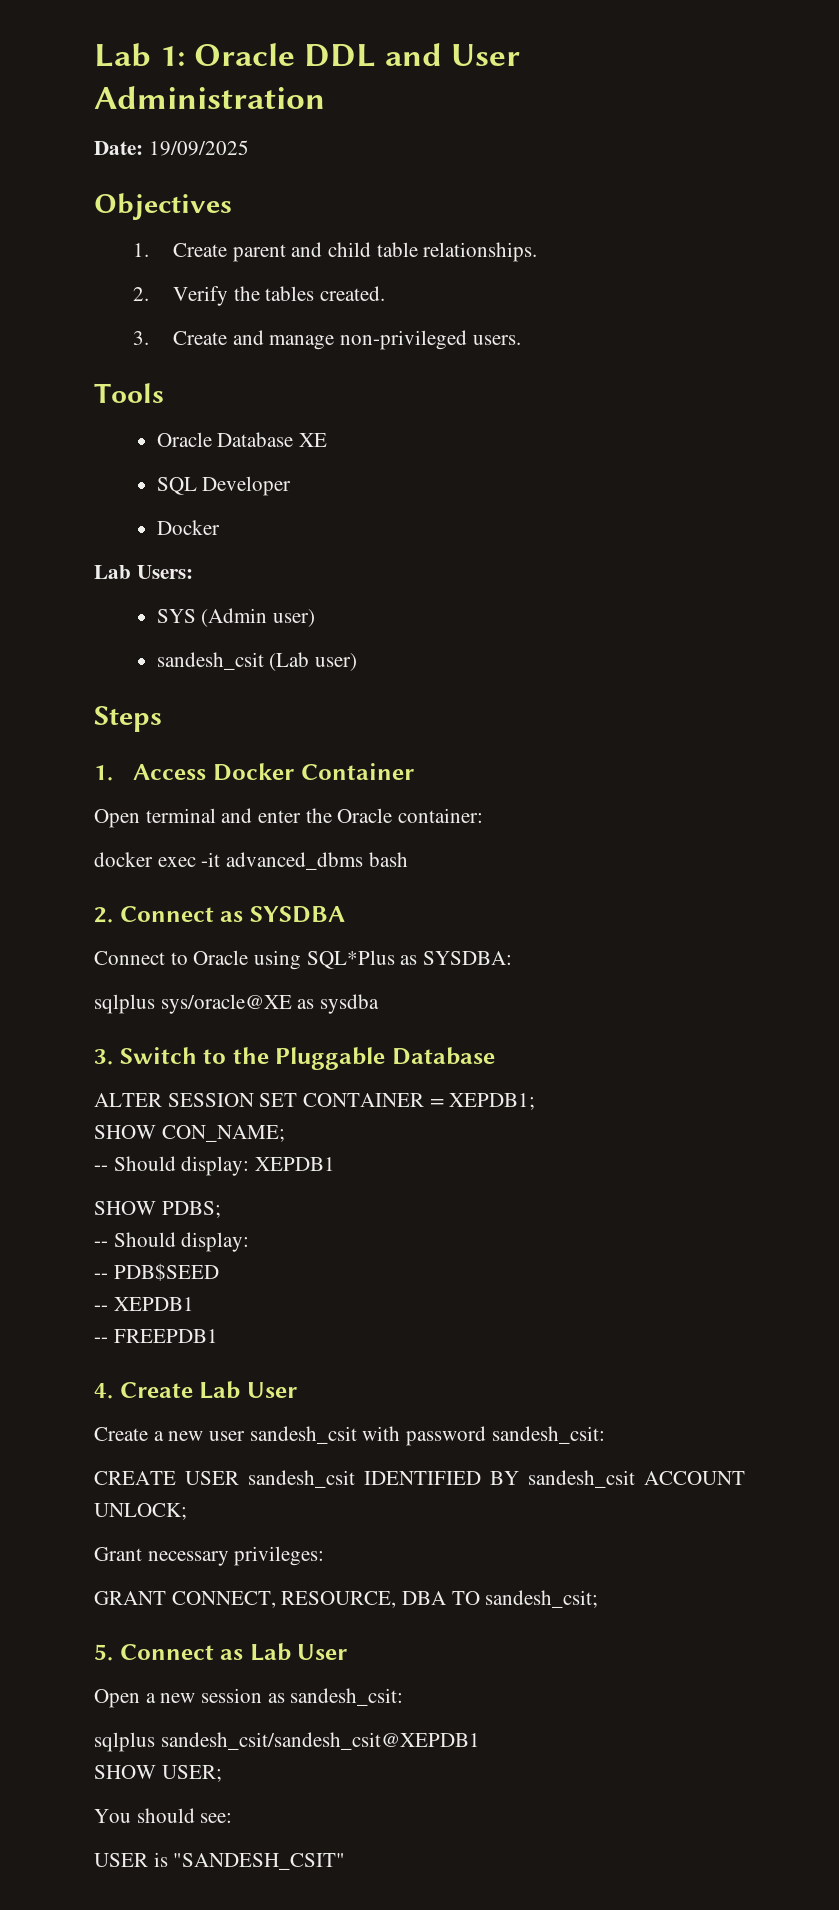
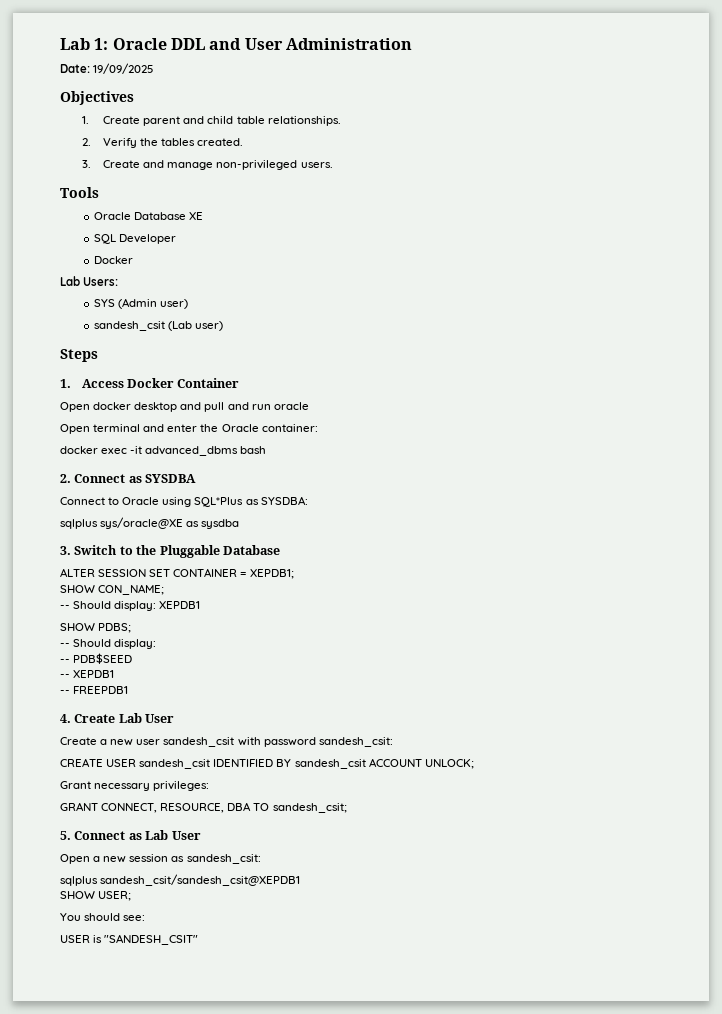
+ Open docker desktop and pull and run oracle

